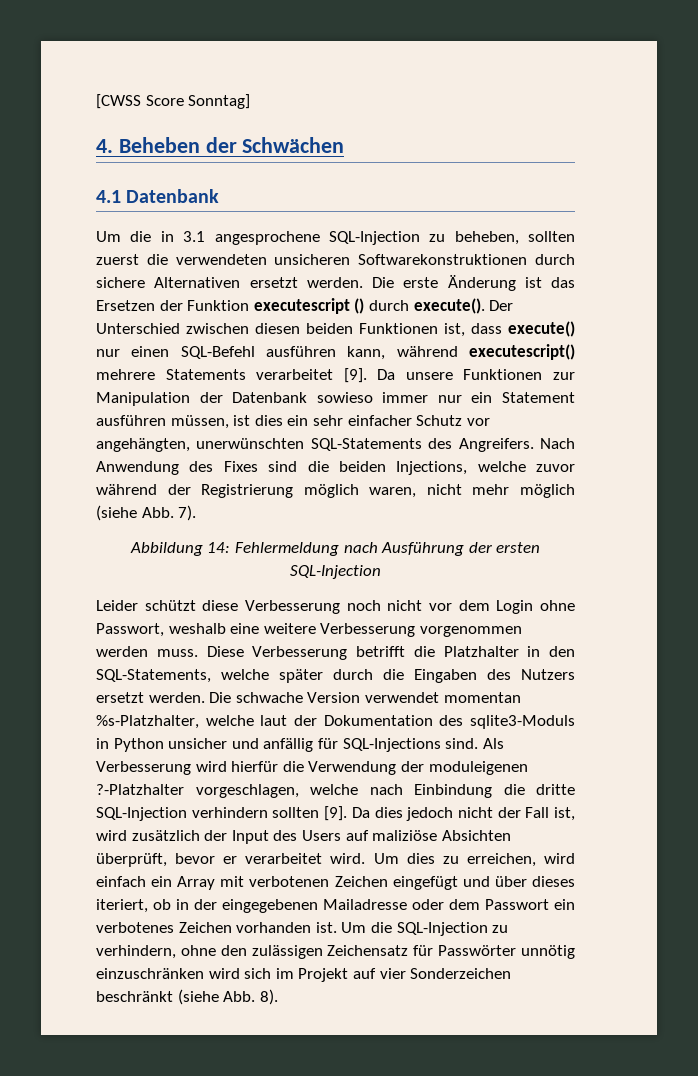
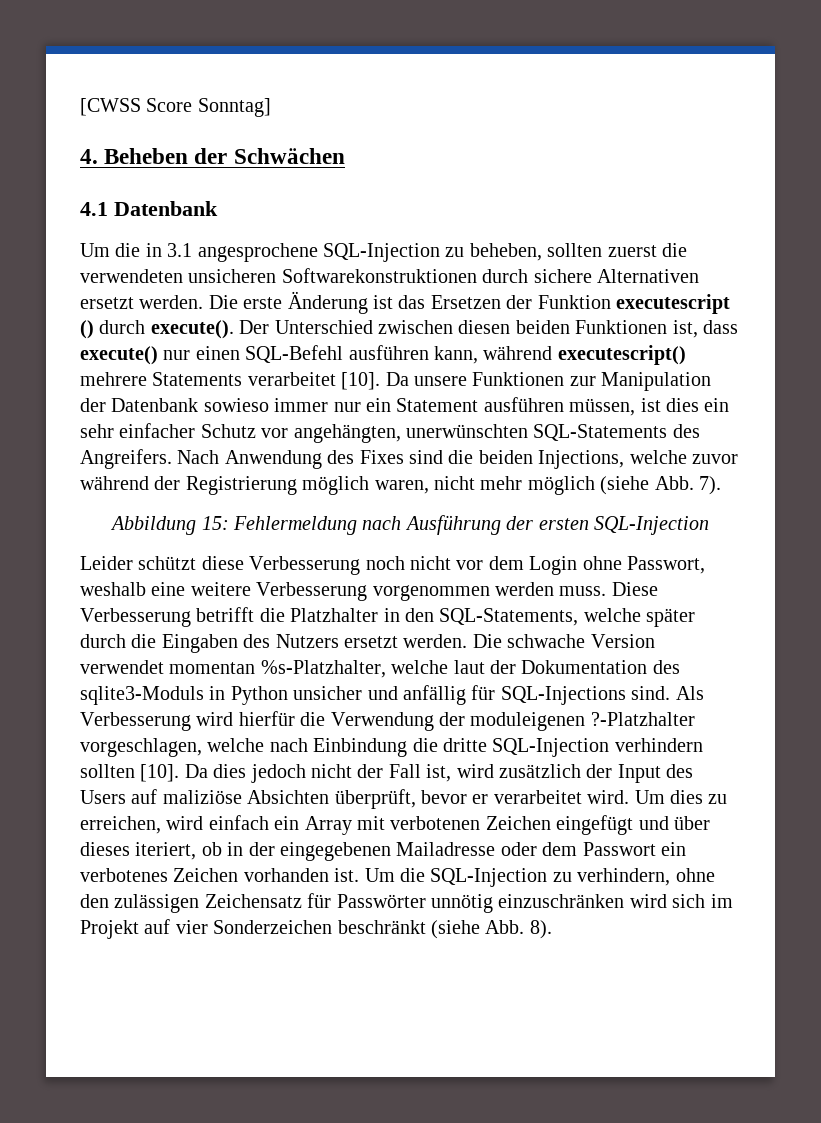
- Der Unterschied zwischen diesen beiden Funktionen ist, dass execute() nur einen SQL-Befehl ausführen kann, während executescript() mehrere Statements verarbeitet [9].
+ Der Unterschied zwischen diesen beiden Funktionen ist, dass execute() nur einen SQL-Befehl ausführen kann, während executescript() mehrere Statements verarbeitet [10].
- Abbildung 14: Fehlermeldung nach Ausführung der ersten SQL-Injection
+ Abbildung 15: Fehlermeldung nach Ausführung der ersten SQL-Injection
- Als Verbesserung wird hierfür die Verwendung der moduleigenen ?-Platzhalter vorgeschlagen, welche nach Einbindung die dritte SQL-Injection verhindern sollten [9].
+ Als Verbesserung wird hierfür die Verwendung der moduleigenen ?-Platzhalter vorgeschlagen, welche nach Einbindung die dritte SQL-Injection verhindern sollten [10].

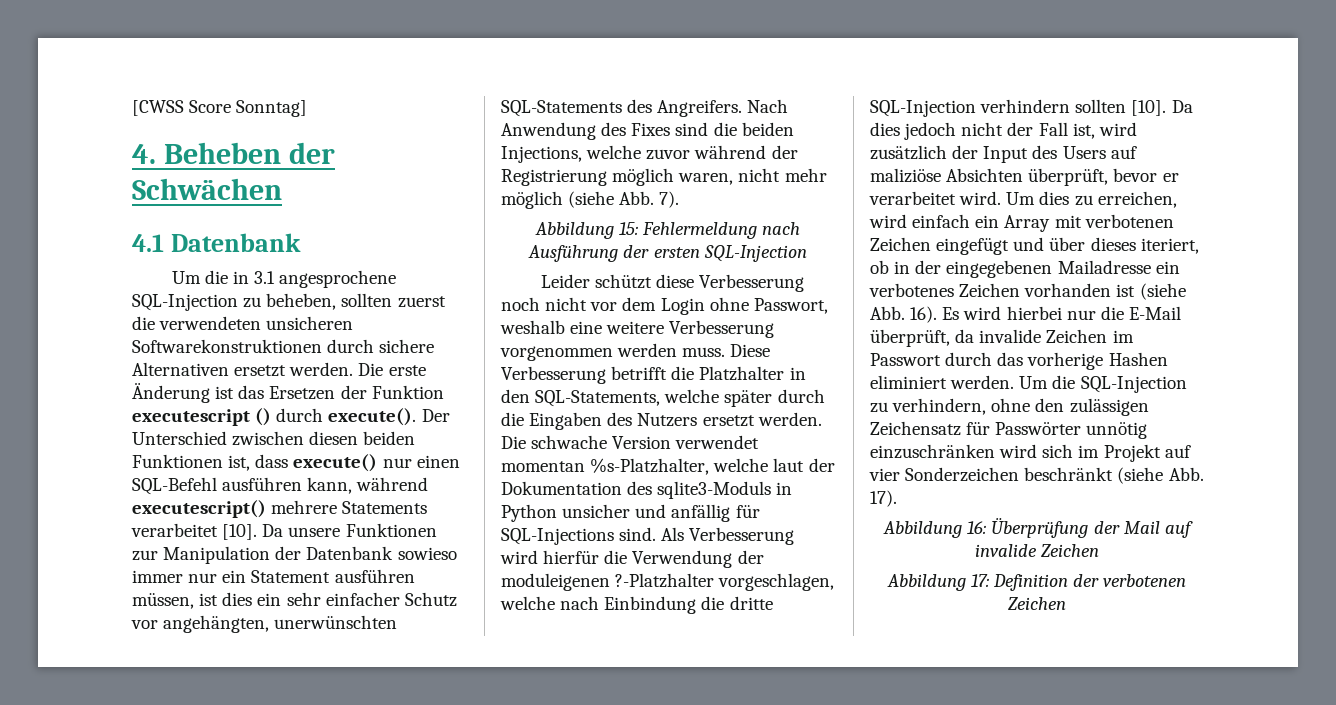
- Um dies zu erreichen, wird einfach ein Array mit verbotenen Zeichen eingefügt und über dieses iteriert, ob in der eingegebenen Mailadresse oder dem Passwort ein verbotenes Zeichen vorhanden ist.
+ Um dies zu erreichen, wird einfach ein Array mit verbotenen Zeichen eingefügt und über dieses iteriert, ob in der eingegebenen Mailadresse ein verbotenes Zeichen vorhanden ist (siehe Abb. 16). Es wird hierbei nur die E-Mail überprüft, da invalide Zeichen im Passwort durch das vorherige Hashen eliminiert werden.
- Um die SQL-Injection zu verhindern, ohne den zulässigen Zeichensatz für Passwörter unnötig einzuschränken wird sich im Projekt auf vier Sonderzeichen beschränkt (siehe Abb. 8).
+ Um die SQL-Injection zu verhindern, ohne den zulässigen Zeichensatz für Passwörter unnötig einzuschränken wird sich im Projekt auf vier Sonderzeichen beschränkt (siehe Abb. 17).
+ Abbildung 16: Überprüfung der Mail auf invalide Zeichen
+ Abbildung 17: Definition der verbotenen Zeichen

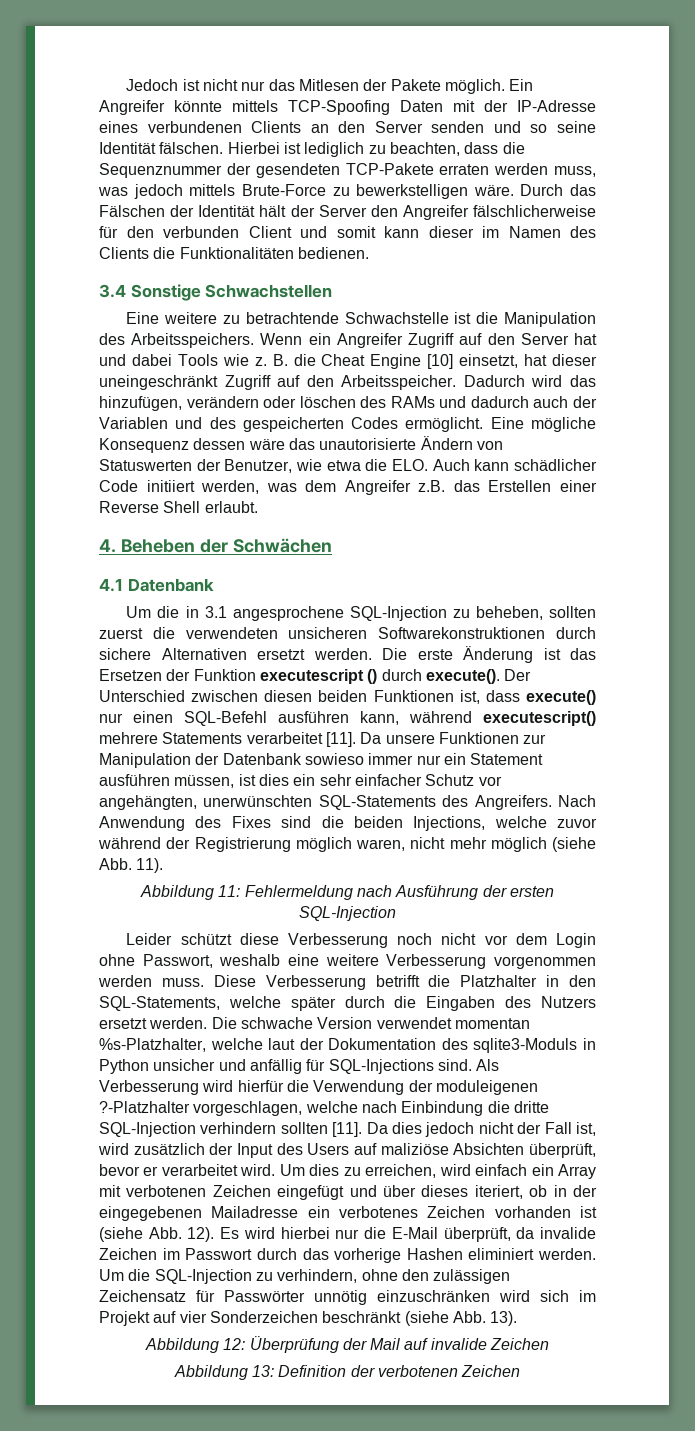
- [CWSS Score Sonntag]
+ Jedoch ist nicht nur das Mitlesen der Pakete möglich. Ein Angreifer könnte mittels TCP-Spoofing Daten mit der IP-Adresse eines verbundenen Clients an den Server senden und so seine Identität fälschen. Hierbei ist lediglich zu beachten, dass die Sequenznummer der gesendeten TCP-Pakete erraten werden muss, was jedoch mittels Brute-Force zu bewerkstelligen wäre. Durch das Fälschen der Identität hält der Server den Angreifer fälschlicherweise für den verbunden Client und somit kann dieser im Namen des Clients die Funktionalitäten bedienen.
+ 3.4 Sonstige Schwachstellen
+ Eine weitere zu betrachtende Schwachstelle ist die Manipulation des Arbeitsspeichers. Wenn ein Angreifer Zugriff auf den Server hat und dabei Tools wie z. B. die Cheat Engine [10] einsetzt, hat dieser uneingeschränkt Zugriff auf den Arbeitsspeicher. Dadurch wird das hinzufügen, verändern oder löschen des RAMs und dadurch auch der Variablen und des gespeicherten Codes ermöglicht. Eine mögliche Konsequenz dessen wäre das unautorisierte Ändern von Statuswerten der Benutzer, wie etwa die ELO. Auch kann schädlicher Code initiiert werden, was dem Angreifer z.B. das Erstellen einer Reverse Shell erlaubt.
- Der Unterschied zwischen diesen beiden Funktionen ist, dass execute() nur einen SQL-Befehl ausführen kann, während executescript() mehrere Statements verarbeitet [10].
+ Der Unterschied zwischen diesen beiden Funktionen ist, dass execute() nur einen SQL-Befehl ausführen kann, während executescript() mehrere Statements verarbeitet [11].
- Nach Anwendung des Fixes sind die beiden Injections, welche zuvor während der Registrierung möglich waren, nicht mehr möglich (siehe Abb. 7).
- Abbildung 15: Fehlermeldung nach Ausführung der ersten SQL-Injection
+ Nach Anwendung des Fixes sind die beiden Injections, welche zuvor während der Registrierung möglich waren, nicht mehr möglich (siehe Abb. 11).
+ Abbildung 11: Fehlermeldung nach Ausführung der ersten SQL-Injection
- Als Verbesserung wird hierfür die Verwendung der moduleigenen ?-Platzhalter vorgeschlagen, welche nach Einbindung die dritte SQL-Injection verhindern sollten [10].
+ Als Verbesserung wird hierfür die Verwendung der moduleigenen ?-Platzhalter vorgeschlagen, welche nach Einbindung die dritte SQL-Injection verhindern sollten [11].
- Um dies zu erreichen, wird einfach ein Array mit verbotenen Zeichen eingefügt und über dieses iteriert, ob in der eingegebenen Mailadresse ein verbotenes Zeichen vorhanden ist (siehe Abb. 16).
+ Um dies zu erreichen, wird einfach ein Array mit verbotenen Zeichen eingefügt und über dieses iteriert, ob in der eingegebenen Mailadresse ein verbotenes Zeichen vorhanden ist (siehe Abb. 12).
- Um die SQL-Injection zu verhindern, ohne den zulässigen Zeichensatz für Passwörter unnötig einzuschränken wird sich im Projekt auf vier Sonderzeichen beschränkt (siehe Abb. 17).
- Abbildung 16: Überprüfung der Mail auf invalide Zeichen
+ Um die SQL-Injection zu verhindern, ohne den zulässigen Zeichensatz für Passwörter unnötig einzuschränken wird sich im Projekt auf vier Sonderzeichen beschränkt (siehe Abb. 13).
+ Abbildung 12: Überprüfung der Mail auf invalide Zeichen
- Abbildung 17: Definition der verbotenen Zeichen
+ Abbildung 13: Definition der verbotenen Zeichen

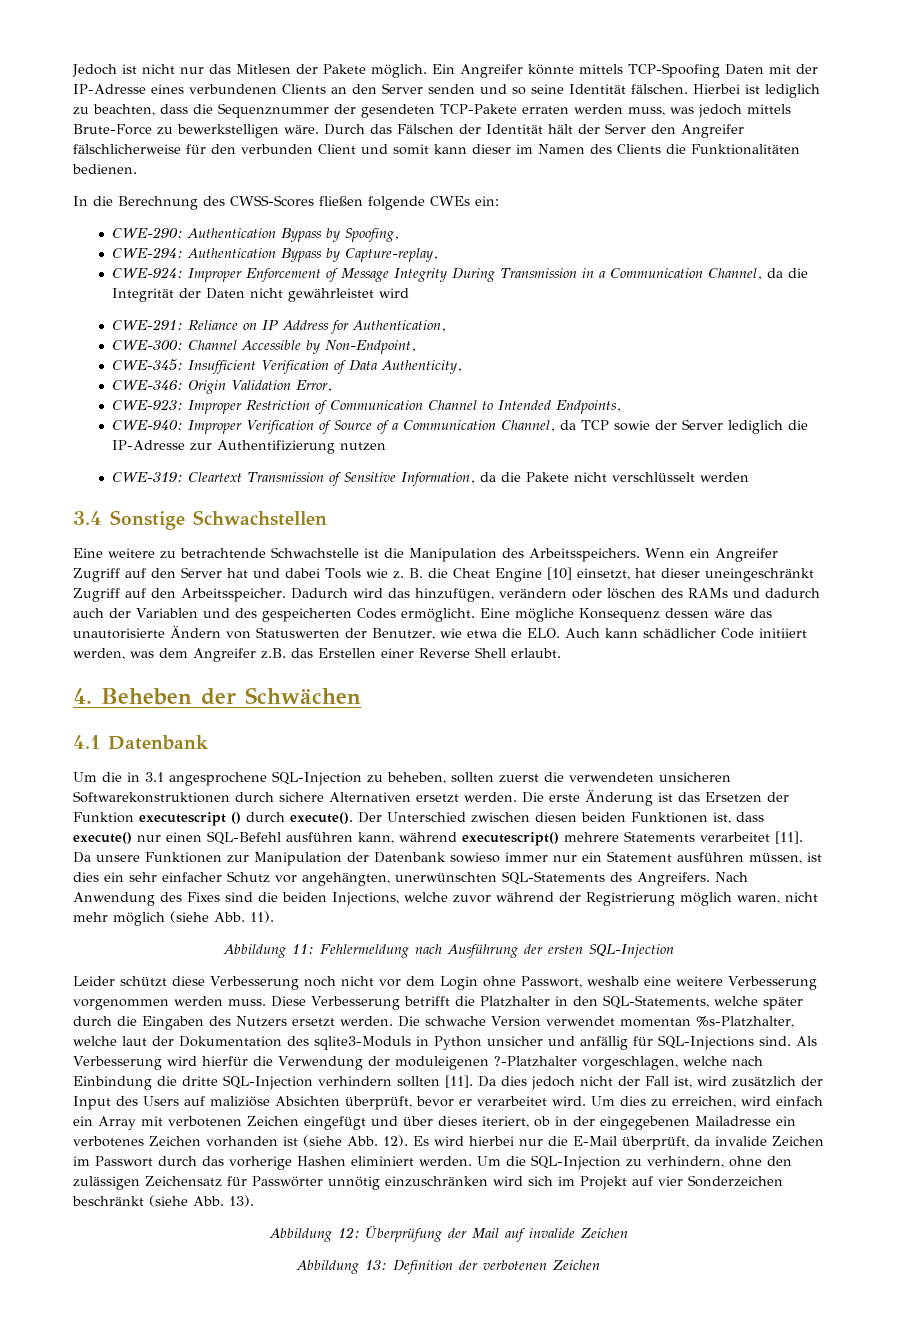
+ In die Berechnung des CWSS-Scores fließen folgende CWEs ein:
+ CWE-290: Authentication Bypass by Spoofing,
+ CWE-294: Authentication Bypass by Capture-replay,
+ CWE-924: Improper Enforcement of Message Integrity During Transmission in a Communication Channel, da die Integrität der Daten nicht gewährleistet wird
+ CWE-291: Reliance on IP Address for Authentication,
+ CWE-300: Channel Accessible by Non-Endpoint,
+ CWE-345: Insufficient Verification of Data Authenticity,
+ CWE-346: Origin Validation Error,
+ CWE-923: Improper Restriction of Communication Channel to Intended Endpoints,
+ CWE-940: Improper Verification of Source of a Communication Channel, da TCP sowie der Server lediglich die IP-Adresse zur Authentifizierung nutzen
+ CWE-319: Cleartext Transmission of Sensitive Information, da die Pakete nicht verschlüsselt werden

